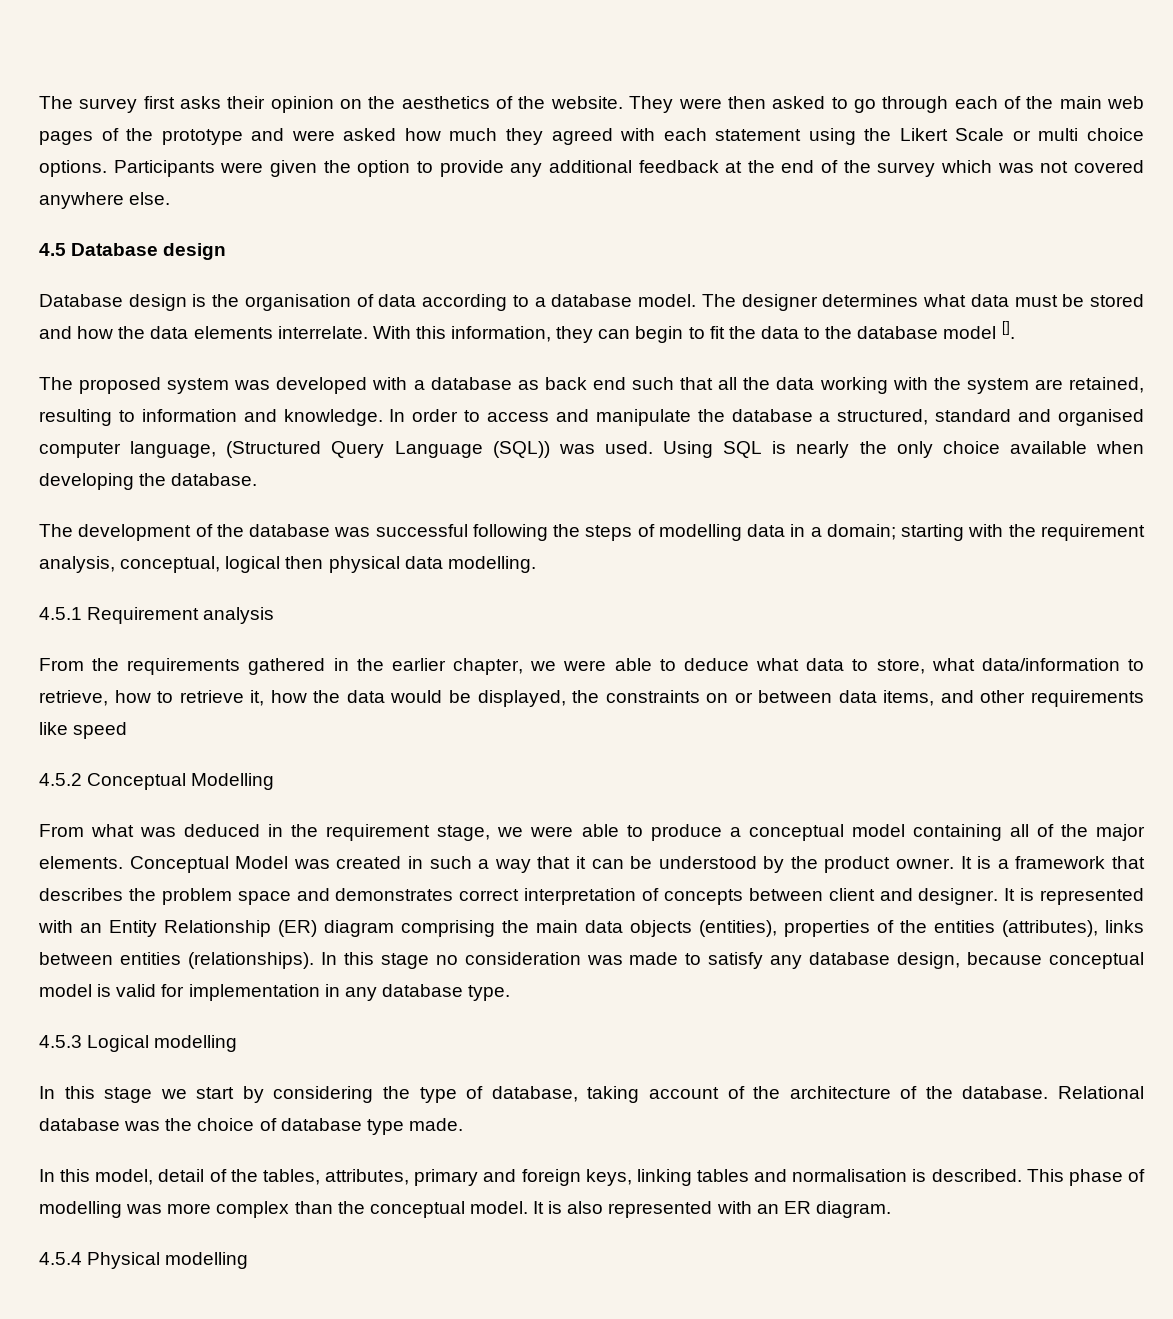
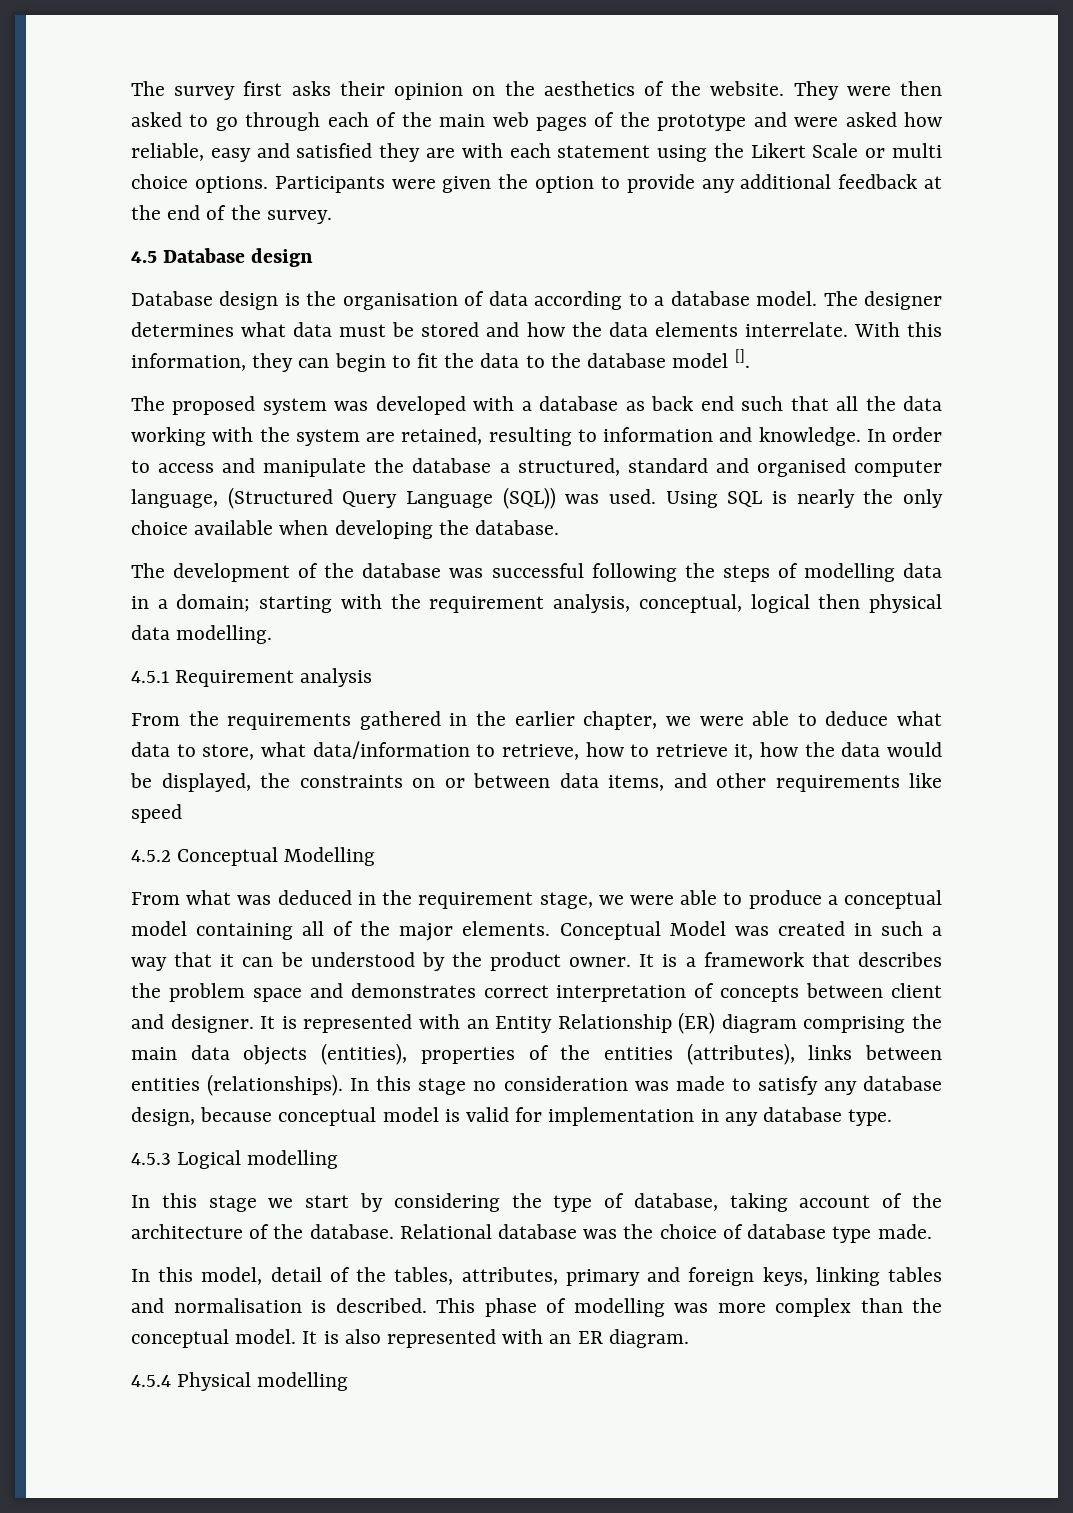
- They were then asked to go through each of the main web pages of the prototype and were asked how much they agreed with each statement using the Likert Scale or multi choice options.
+ They were then asked to go through each of the main web pages of the prototype and were asked how reliable, easy and satisfied they are with each statement using the Likert Scale or multi choice options.
- Participants were given the option to provide any additional feedback at the end of the survey which was not covered anywhere else.
+ Participants were given the option to provide any additional feedback at the end of the survey.

